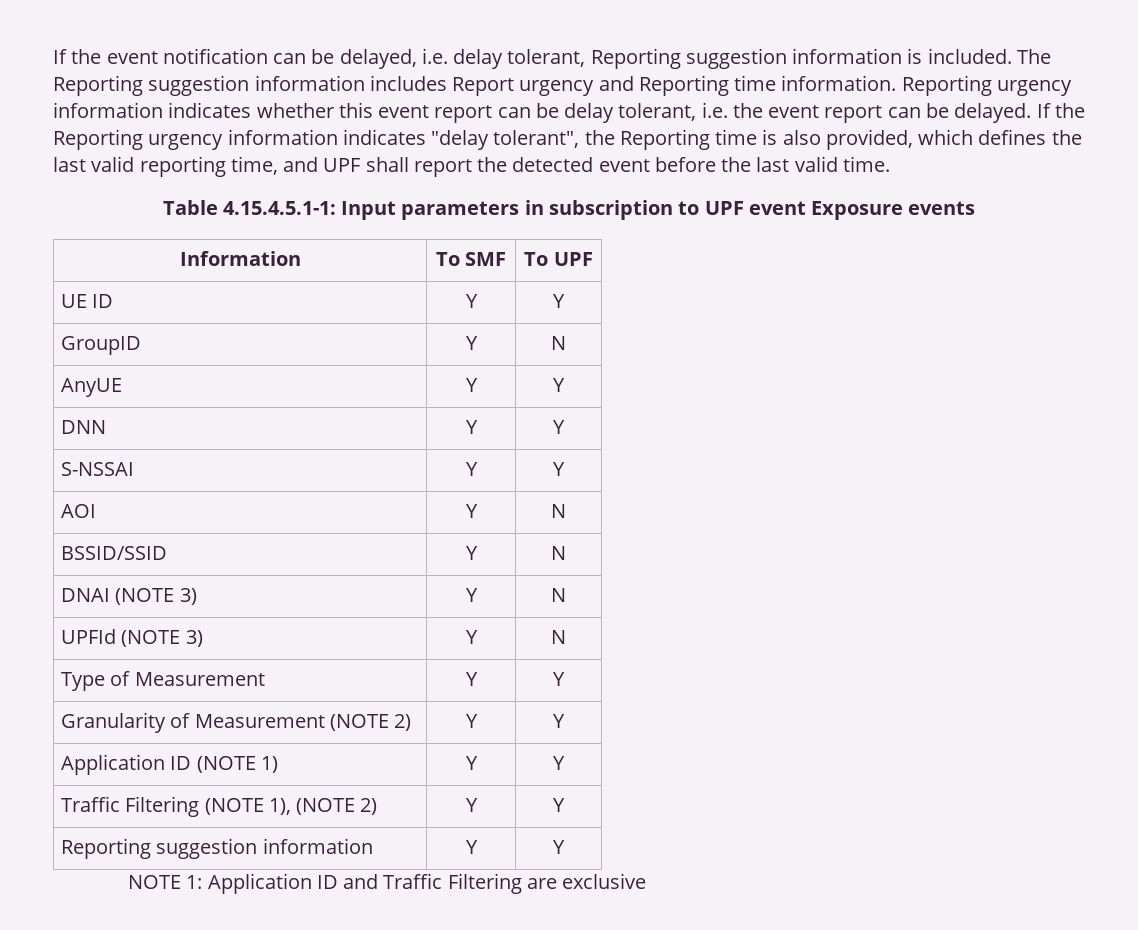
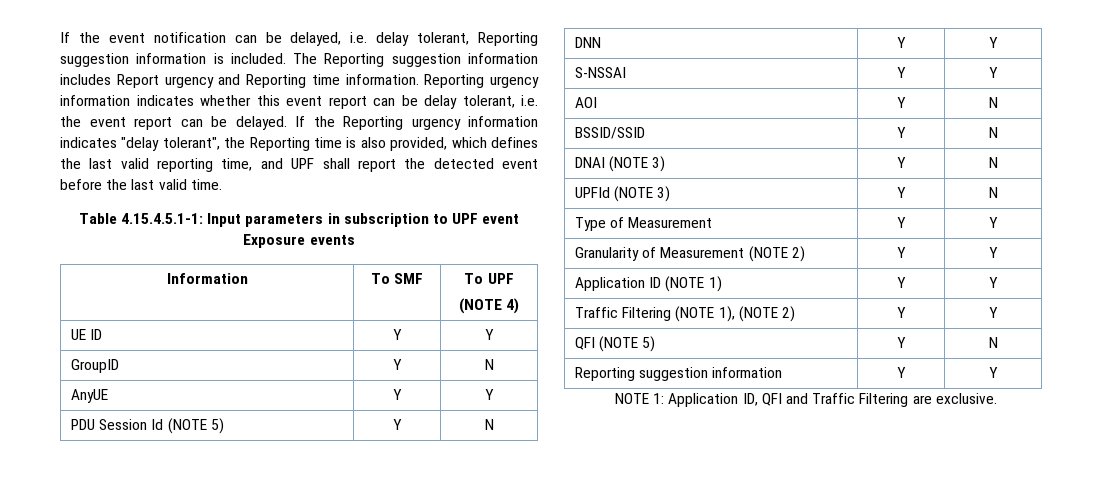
  Information | To SMF | To UPF
+ (NOTE 4)
+ PDU Session Id (NOTE 5) | Y | N
+ QFI (NOTE 5) | Y | N
- NOTE 1: Application ID and Traffic Filtering are exclusive
+ NOTE 1: Application ID, QFI and Traffic Filtering are exclusive.

